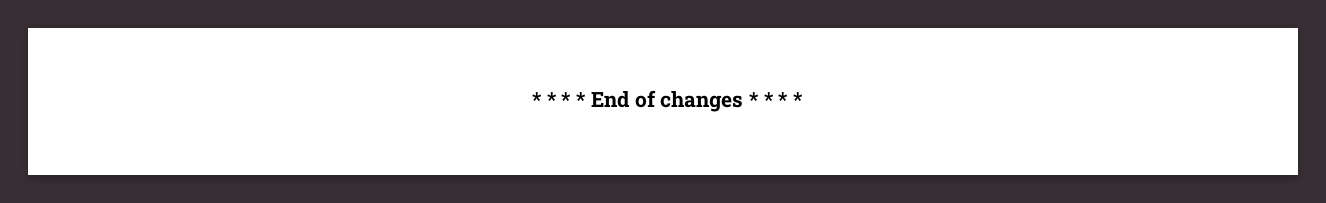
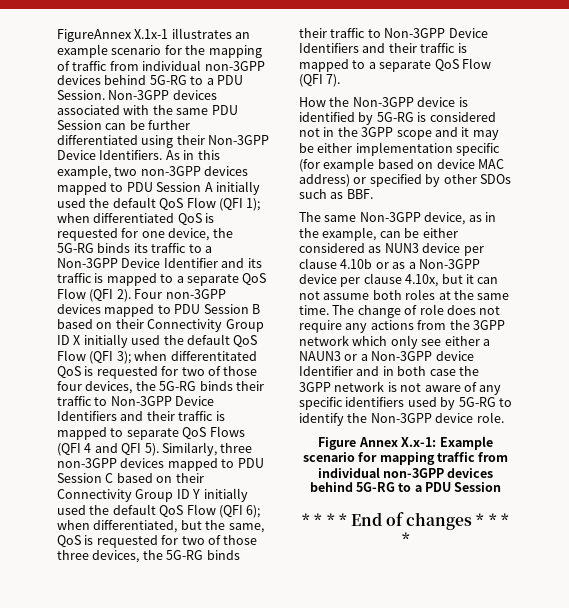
+ FigureAnnex X.1x-1 illustrates an example scenario for the mapping of traffic from individual non-3GPP devices behind 5G-RG to a PDU Session. Non-3GPP devices associated with the same PDU Session can be further differentiated using their Non-3GPP Device Identifiers. As in this example, two non-3GPP devices mapped to PDU Session A initially used the default QoS Flow (QFI 1); when differentiated QoS is requested for one device, the 5G-RG binds its traffic to a Non-3GPP Device Identifier and its traffic is mapped to a separate QoS Flow (QFI 2). Four non-3GPP devices mapped to PDU Session B based on their Connectivity Group ID X initially used the default QoS Flow (QFI 3); when differentitated QoS is requested for two of those four devices, the 5G-RG binds their traffic to Non-3GPP Device Identifiers and their traffic is mapped to separate QoS Flows (QFI 4 and QFI 5). Similarly, three non-3GPP devices mapped to PDU Session C based on their Connectivity Group ID Y initially used the default QoS Flow (QFI 6); when differentiated, but the same, QoS is requested for two of those three devices, the 5G-RG binds their traffic to Non-3GPP Device Identifiers and their traffic is mapped to a separate QoS Flow (QFI 7).
+ How the Non-3GPP device is identified by 5G-RG is considered not in the 3GPP scope and it may be either implementation specific (for example based on device MAC address) or specified by other SDOs such as BBF.
+ The same Non-3GPP device, as in the example, can be either considered as NUN3 device per clause 4.10b or as a Non-3GPP device per clause 4.10x, but it can not assume both roles at the same time. The change of role does not require any actions from the 3GPP network which only see either a NAUN3 or a Non-3GPP device Identifier and in both case the 3GPP network is not aware of any specific identifiers used by 5G-RG to identify the Non-3GPP device role.
+ Figure Annex X.x-1: Example scenario for mapping traffic from individual non-3GPP devices behind 5G-RG to a PDU Session

